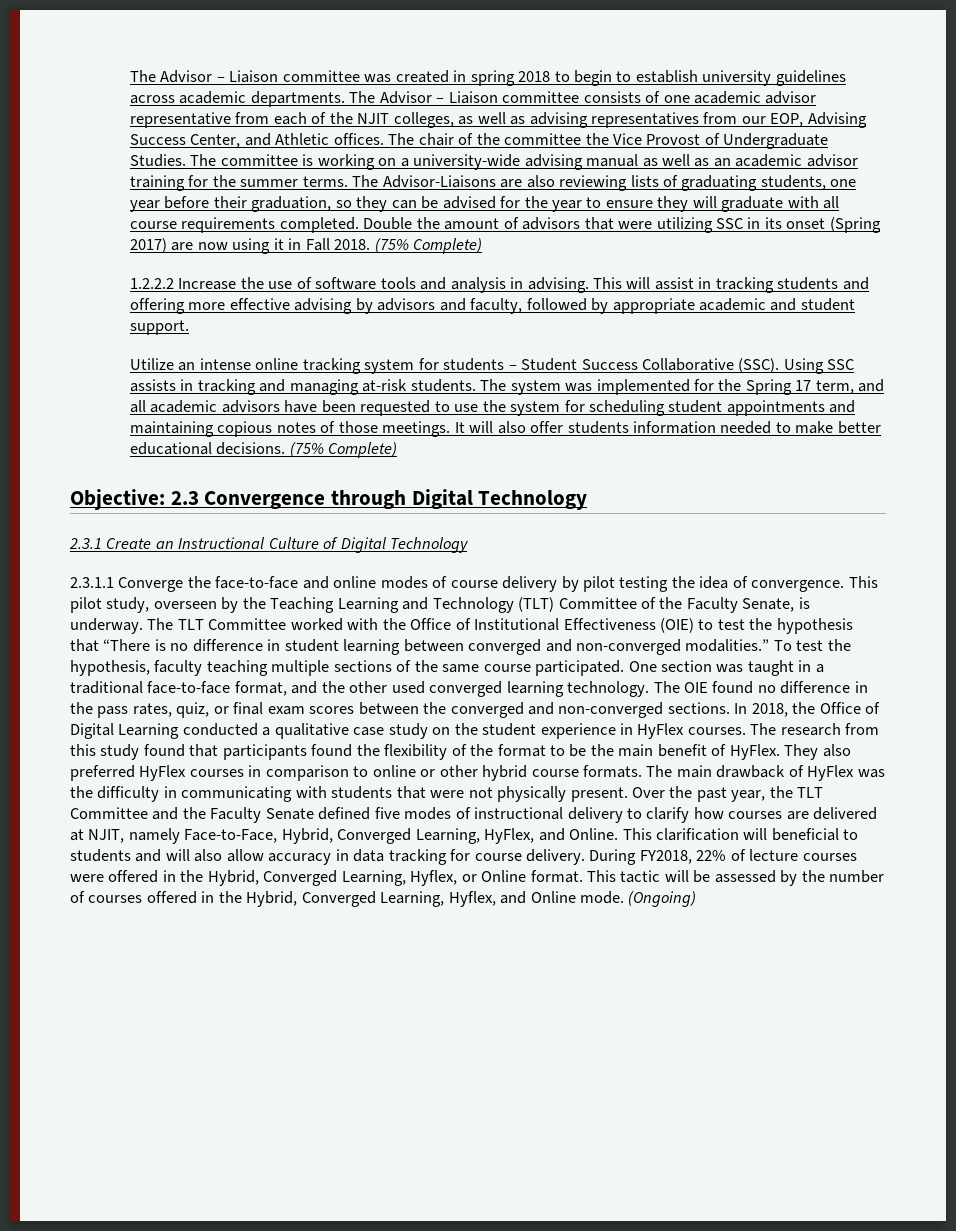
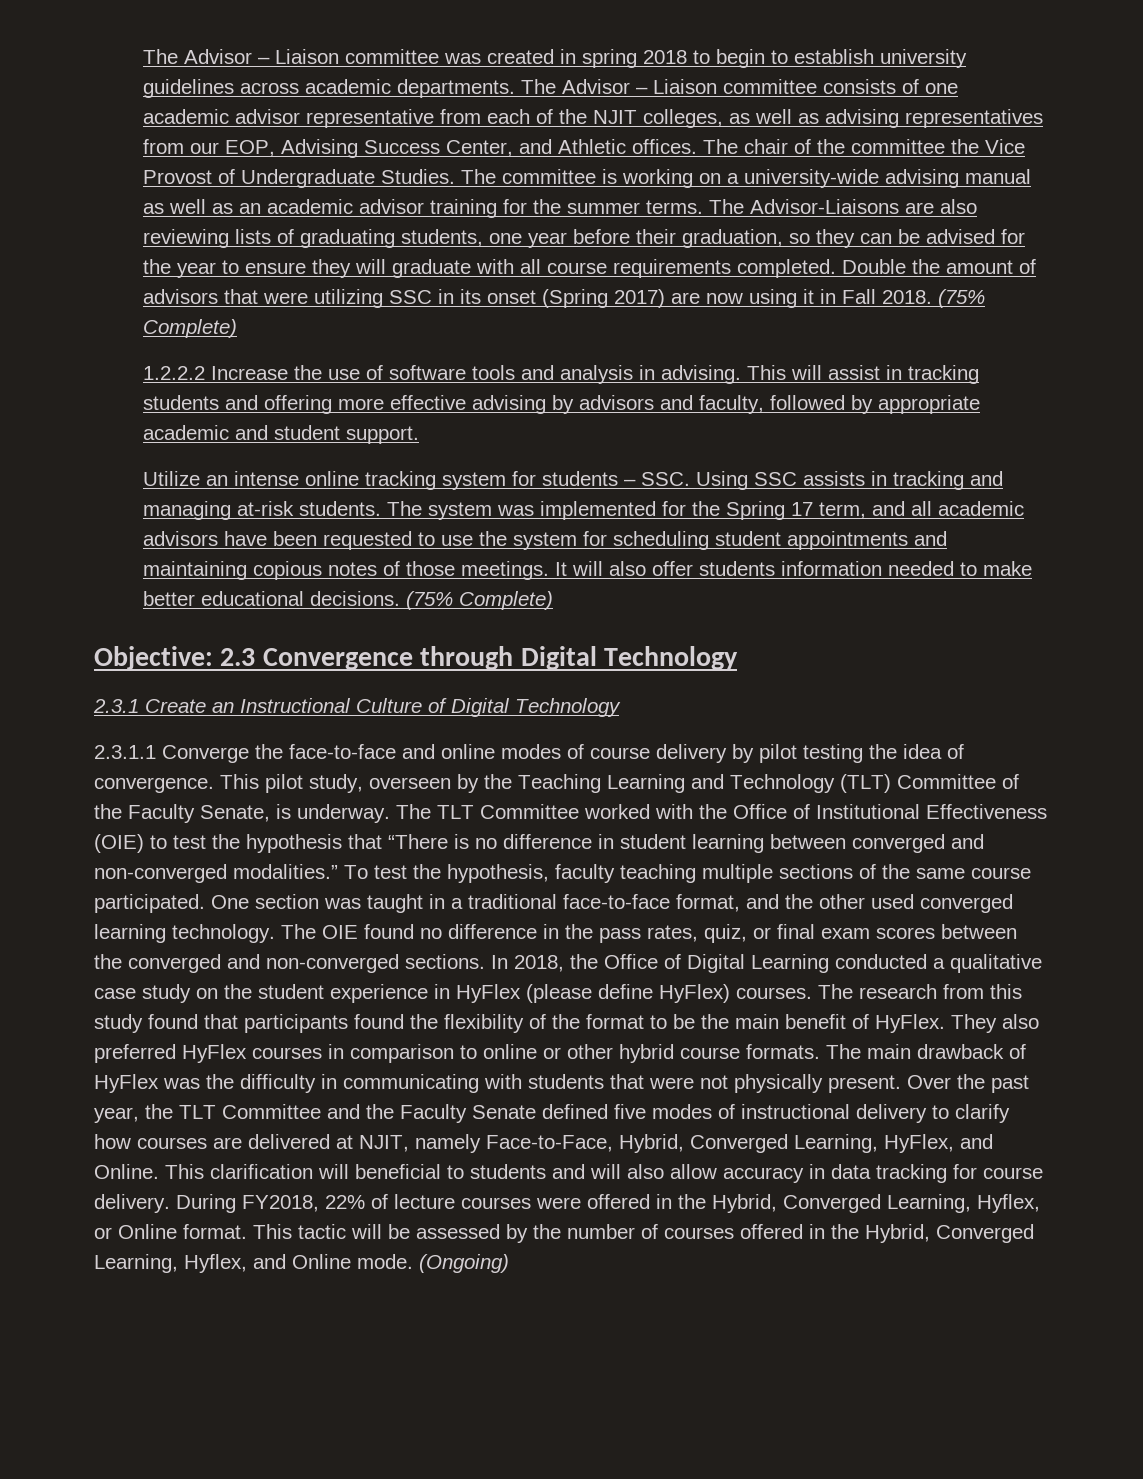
- Utilize an intense online tracking system for students – Student Success Collaborative (SSC). Using SSC assists in tracking and managing at-risk students.
+ Utilize an intense online tracking system for students – SSC. Using SSC assists in tracking and managing at-risk students.
- In 2018, the Office of Digital Learning conducted a qualitative case study on the student experience in HyFlex courses.
+ In 2018, the Office of Digital Learning conducted a qualitative case study on the student experience in HyFlex (please define HyFlex) courses.

